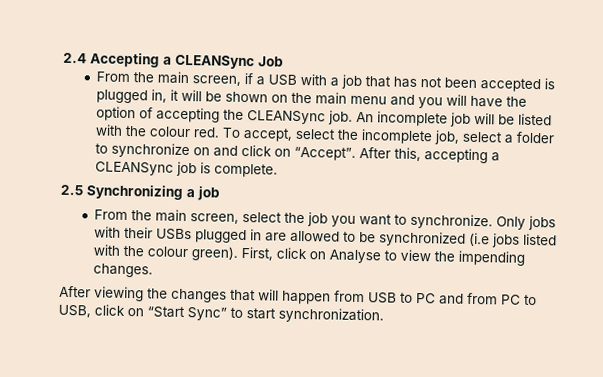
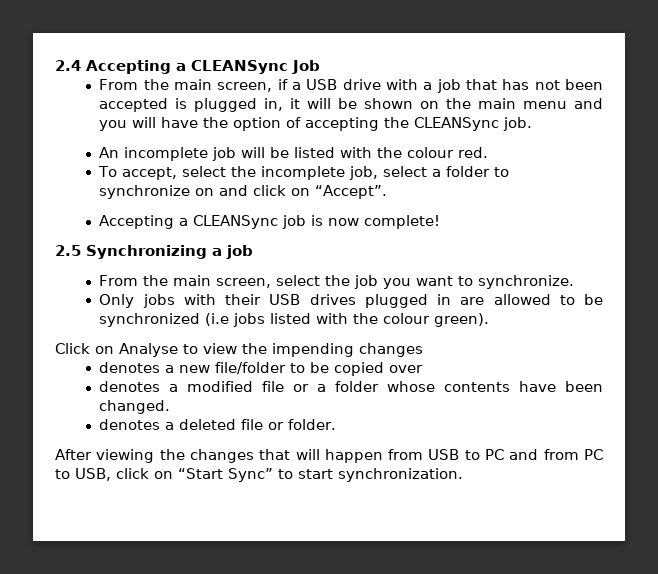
- From the main screen, if a USB with a job that has not been accepted is plugged in, it will be shown on the main menu and you will have the option of accepting the CLEANSync job. An incomplete job will be listed with the colour red. To accept, select the incomplete job, select a folder to synchronize on and click on “Accept”. After this, accepting a CLEANSync job is complete.
+ From the main screen, if a USB drive with a job that has not been accepted is plugged in, it will be shown on the main menu and you will have the option of accepting the CLEANSync job.
+ An incomplete job will be listed with the colour red.
+ To accept, select the incomplete job, select a folder to synchronize on and click on “Accept”.
+ Accepting a CLEANSync job is now complete!
- From the main screen, select the job you want to synchronize. Only jobs with their USBs plugged in are allowed to be synchronized (i.e jobs listed with the colour green). First, click on Analyse to view the impending changes.
+ From the main screen, select the job you want to synchronize.
+ Only jobs with their USB drives plugged in are allowed to be synchronized (i.e jobs listed with the colour green).
+ Click on Analyse to view the impending changes
+ denotes a new file/folder to be copied over
+ denotes a modified file or a folder whose contents have been changed.
+ denotes a deleted file or folder.

